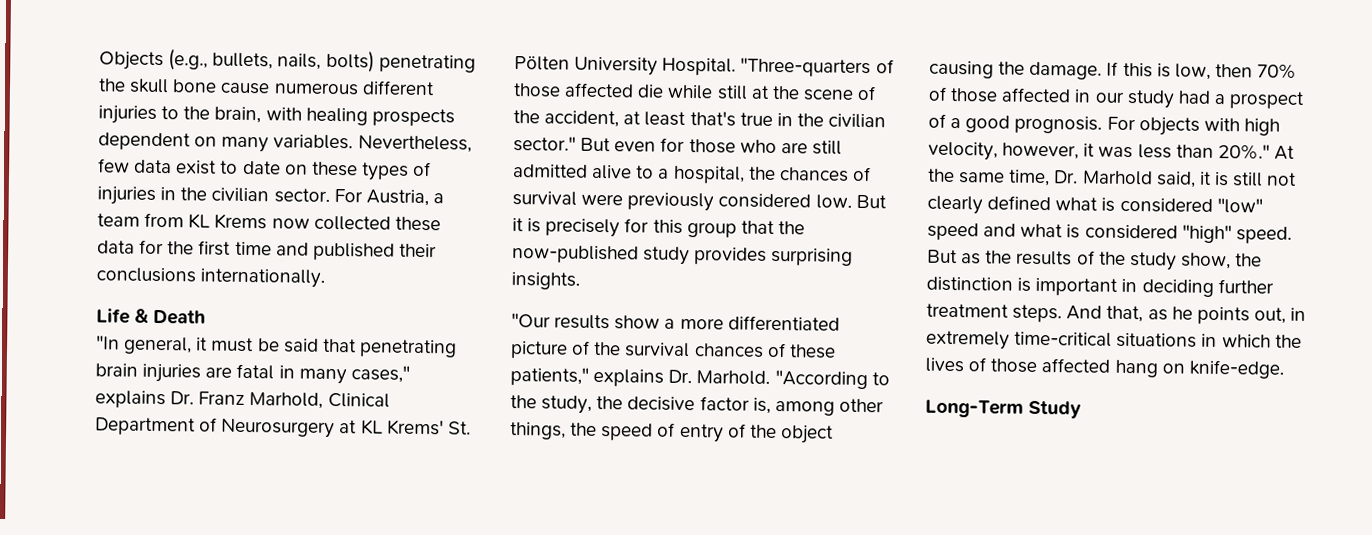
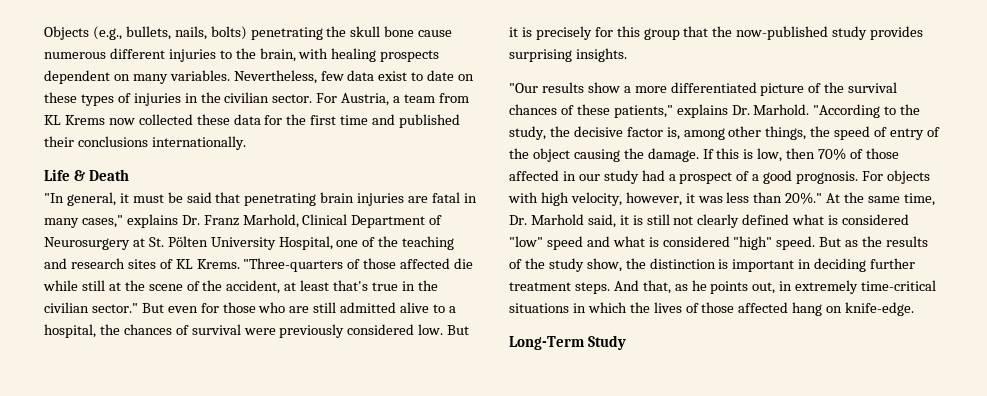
- "In general, it must be said that penetrating brain injuries are fatal in many cases," explains Dr. Franz Marhold, Clinical Department of Neurosurgery at KL Krems' St. Pölten University Hospital.
+ "In general, it must be said that penetrating brain injuries are fatal in many cases," explains Dr. Franz Marhold, Clinical Department of Neurosurgery at St. Pölten University Hospital, one of the teaching and research sites of KL Krems.

